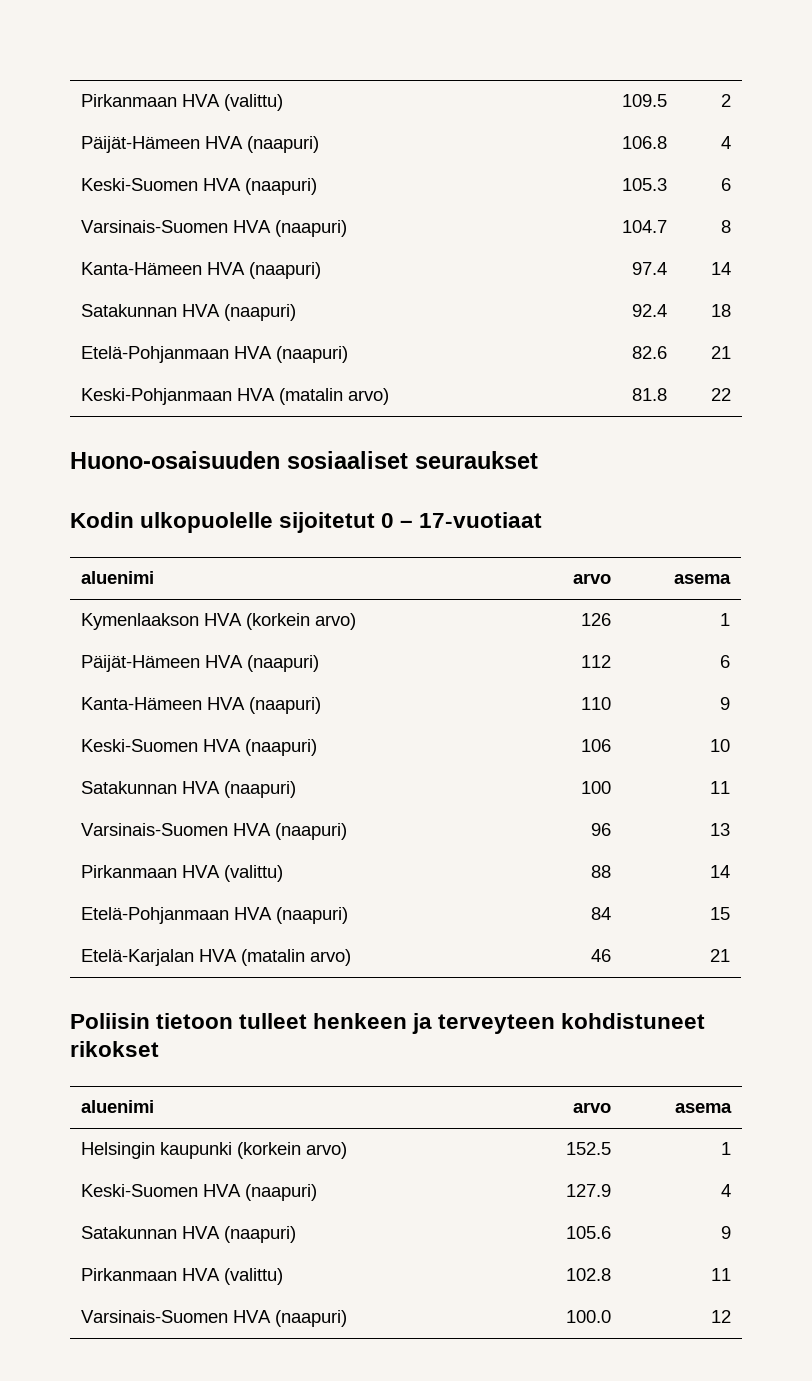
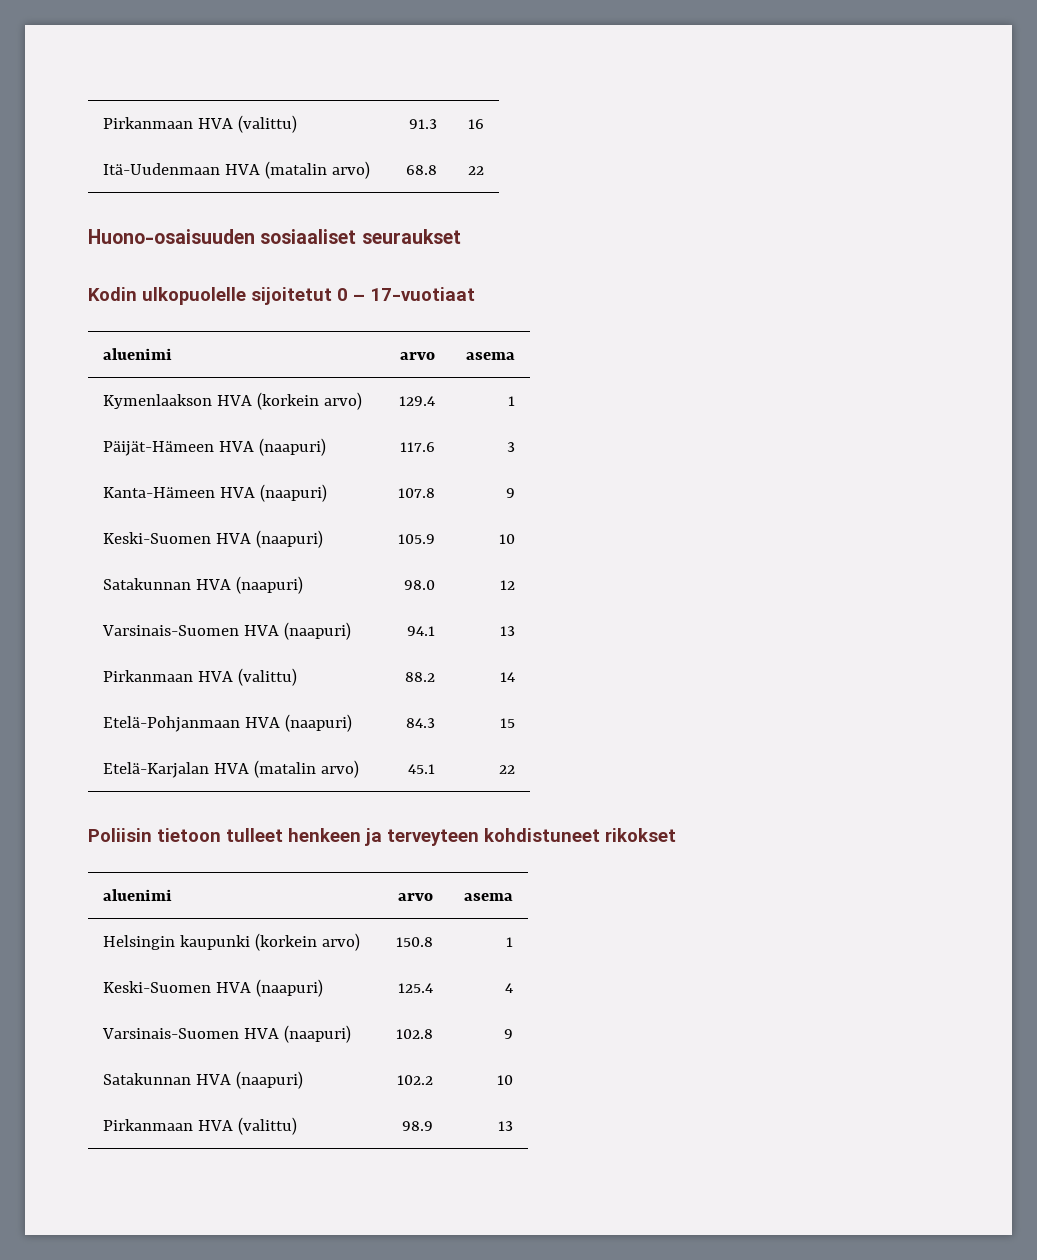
- Pirkanmaan HVA (valittu) | 109.5 | 2
- Päijät-Hämeen HVA (naapuri) | 106.8 | 4
- Keski-Suomen HVA (naapuri) | 105.3 | 6
- Varsinais-Suomen HVA (naapuri) | 104.7 | 8
- Kanta-Hämeen HVA (naapuri) | 97.4 | 14
- Satakunnan HVA (naapuri) | 92.4 | 18
- Etelä-Pohjanmaan HVA (naapuri) | 82.6 | 21
- Keski-Pohjanmaan HVA (matalin arvo) | 81.8 | 22
+ Pirkanmaan HVA (valittu) | 91.3 | 16
+ Itä-Uudenmaan HVA (matalin arvo) | 68.8 | 22
- Kymenlaakson HVA (korkein arvo) | 126 | 1
+ Kymenlaakson HVA (korkein arvo) | 129.4 | 1
- Päijät-Hämeen HVA (naapuri) | 112 | 6
- Kanta-Hämeen HVA (naapuri) | 110 | 9
+ Päijät-Hämeen HVA (naapuri) | 117.6 | 3
+ Kanta-Hämeen HVA (naapuri) | 107.8 | 9
- Keski-Suomen HVA (naapuri) | 106 | 10
+ Keski-Suomen HVA (naapuri) | 105.9 | 10
- Satakunnan HVA (naapuri) | 100 | 11
- Varsinais-Suomen HVA (naapuri) | 96 | 13
+ Satakunnan HVA (naapuri) | 98.0 | 12
+ Varsinais-Suomen HVA (naapuri) | 94.1 | 13
- Pirkanmaan HVA (valittu) | 88 | 14
+ Pirkanmaan HVA (valittu) | 88.2 | 14
- Etelä-Pohjanmaan HVA (naapuri) | 84 | 15
+ Etelä-Pohjanmaan HVA (naapuri) | 84.3 | 15
- Etelä-Karjalan HVA (matalin arvo) | 46 | 21
+ Etelä-Karjalan HVA (matalin arvo) | 45.1 | 22
- Helsingin kaupunki (korkein arvo) | 152.5 | 1
+ Helsingin kaupunki (korkein arvo) | 150.8 | 1
- Keski-Suomen HVA (naapuri) | 127.9 | 4
- Satakunnan HVA (naapuri) | 105.6 | 9
- Pirkanmaan HVA (valittu) | 102.8 | 11
- Varsinais-Suomen HVA (naapuri) | 100.0 | 12
+ Keski-Suomen HVA (naapuri) | 125.4 | 4
+ Varsinais-Suomen HVA (naapuri) | 102.8 | 9
+ Satakunnan HVA (naapuri) | 102.2 | 10
+ Pirkanmaan HVA (valittu) | 98.9 | 13

